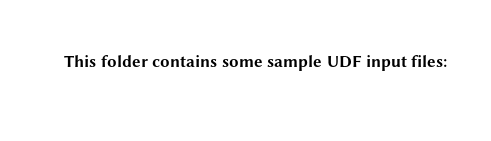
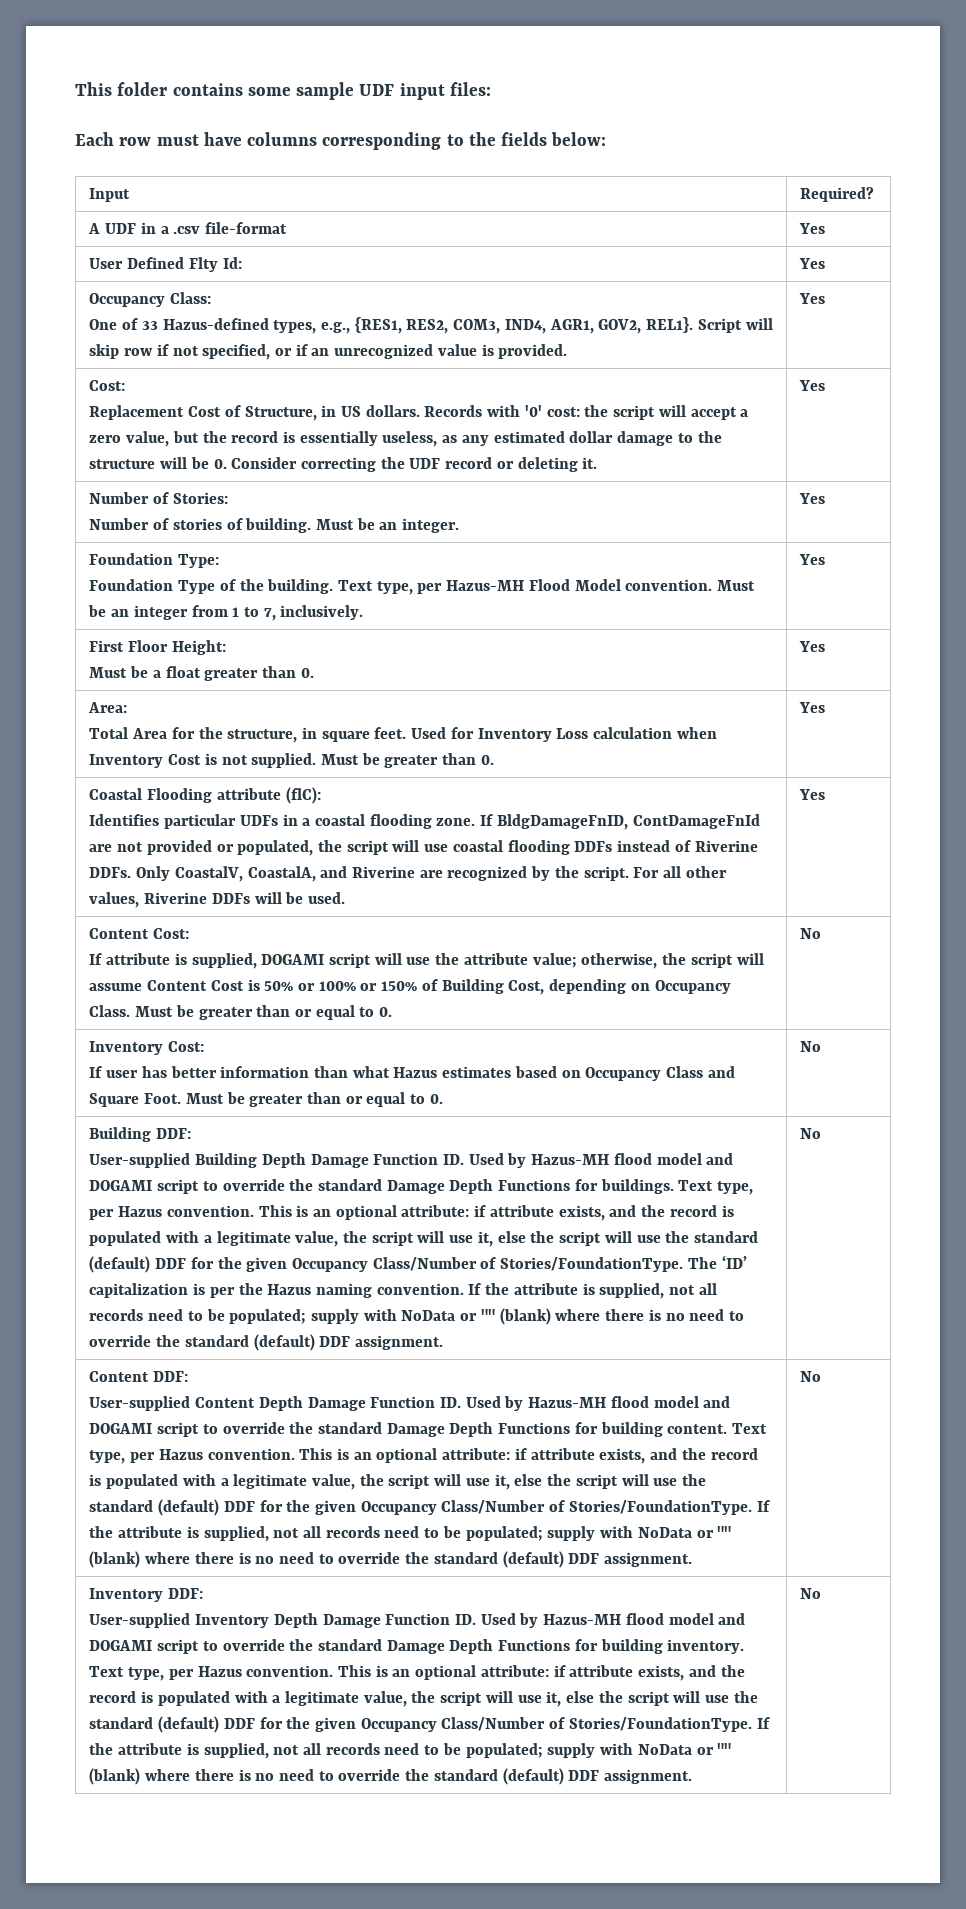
+ Each row must have columns corresponding to the fields below:
+ Input | Required?
+ A UDF in a .csv file-format | Yes
+ User Defined Flty Id: | Yes
+ Occupancy Class:
+ One of 33 Hazus-defined types, e.g., {RES1, RES2, COM3, IND4, AGR1, GOV2, REL1}. Script will skip row if not specified, or if an unrecognized value is provided. | Yes
+ Cost:
+ Replacement Cost of Structure, in US dollars. Records with '0' cost: the script will accept a zero value, but the record is essentially useless, as any estimated dollar damage to the structure will be 0. Consider correcting the UDF record or deleting it. | Yes
+ Number of Stories:
+ Number of stories of building. Must be an integer. | Yes
+ Foundation Type:
+ Foundation Type of the building. Text type, per Hazus-MH Flood Model convention. Must be an integer from 1 to 7, inclusively. | Yes
+ First Floor Height:
+ Must be a float greater than 0. | Yes
+ Area:
+ Total Area for the structure, in square feet. Used for Inventory Loss calculation when Inventory Cost is not supplied. Must be greater than 0. | Yes
+ Coastal Flooding attribute (flC):
+ Identifies particular UDFs in a coastal flooding zone. If BldgDamageFnID, ContDamageFnId are not provided or populated, the script will use coastal flooding DDFs instead of Riverine DDFs. Only CoastalV, CoastalA, and Riverine are recognized by the script. For all other values, Riverine DDFs will be used. | Yes
+ Content Cost:
+ If attribute is supplied, DOGAMI script will use the attribute value; otherwise, the script will assume Content Cost is 50% or 100% or 150% of Building Cost, depending on Occupancy Class. Must be greater than or equal to 0. | No
+ Inventory Cost:
+ If user has better information than what Hazus estimates based on Occupancy Class and Square Foot. Must be greater than or equal to 0. | No
+ Building DDF:
+ User-supplied Building Depth Damage Function ID. Used by Hazus-MH flood model and DOGAMI script to override the standard Damage Depth Functions for buildings. Text type, per Hazus convention. This is an optional attribute: if attribute exists, and the record is populated with a legitimate value, the script will use it, else the script will use the standard (default) DDF for the given Occupancy Class/Number of Stories/FoundationType. The ‘ID’ capitalization is per the Hazus naming convention. If the attribute is supplied, not all records need to be populated; supply with NoData or "" (blank) where there is no need to override the standard (default) DDF assignment. | No
+ Content DDF:
+ User-supplied Content Depth Damage Function ID. Used by Hazus-MH flood model and DOGAMI script to override the standard Damage Depth Functions for building content. Text type, per Hazus convention. This is an optional attribute: if attribute exists, and the record is populated with a legitimate value, the script will use it, else the script will use the standard (default) DDF for the given Occupancy Class/Number of Stories/FoundationType. If the attribute is supplied, not all records need to be populated; supply with NoData or "" (blank) where there is no need to override the standard (default) DDF assignment. | No
+ Inventory DDF:
+ User-supplied Inventory Depth Damage Function ID. Used by Hazus-MH flood model and DOGAMI script to override the standard Damage Depth Functions for building inventory. Text type, per Hazus convention. This is an optional attribute: if attribute exists, and the record is populated with a legitimate value, the script will use it, else the script will use the standard (default) DDF for the given Occupancy Class/Number of Stories/FoundationType. If the attribute is supplied, not all records need to be populated; supply with NoData or "" (blank) where there is no need to override the standard (default) DDF assignment. | No

